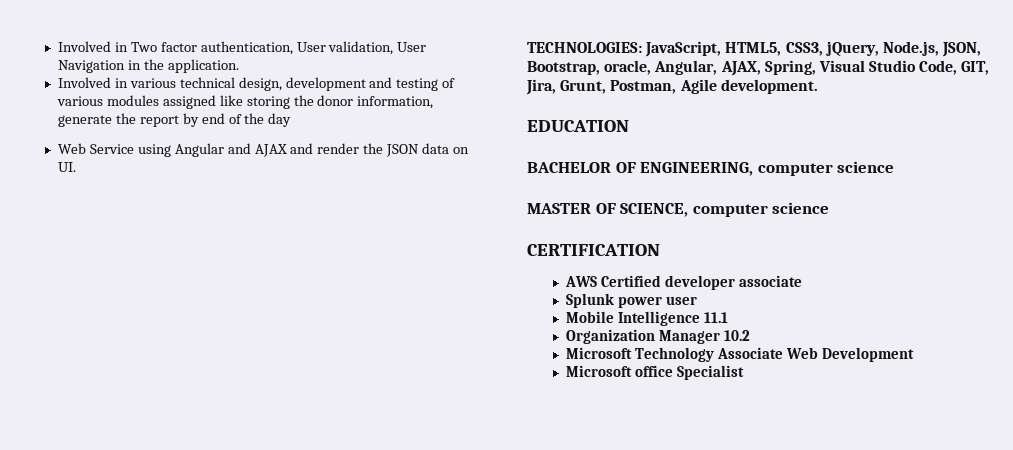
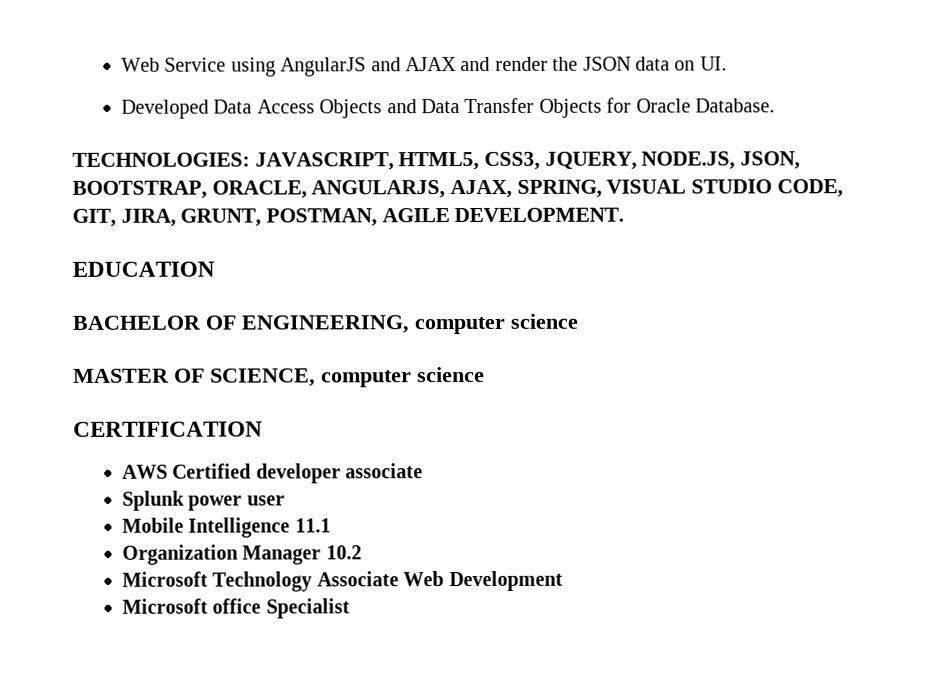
- Involved in Two factor authentication, User validation, User Navigation in the application.
- Involved in various technical design, development and testing of various modules assigned like storing the donor information, generate the report by end of the day
- Web Service using Angular and AJAX and render the JSON data on UI.
+ Web Service using AngularJS and AJAX and render the JSON data on UI.
+ Developed Data Access Objects and Data Transfer Objects for Oracle Database.
- TECHNOLOGIES: JavaScript, HTML5, CSS3, jQuery, Node.js, JSON, Bootstrap, oracle, Angular, AJAX, Spring, Visual Studio Code, GIT, Jira, Grunt, Postman, Agile development.
+ TECHNOLOGIES: JAVASCRIPT, HTML5, CSS3, JQUERY, NODE.JS, JSON, BOOTSTRAP, ORACLE, ANGULARJS, AJAX, SPRING, VISUAL STUDIO CODE, GIT, JIRA, GRUNT, POSTMAN, AGILE DEVELOPMENT.

